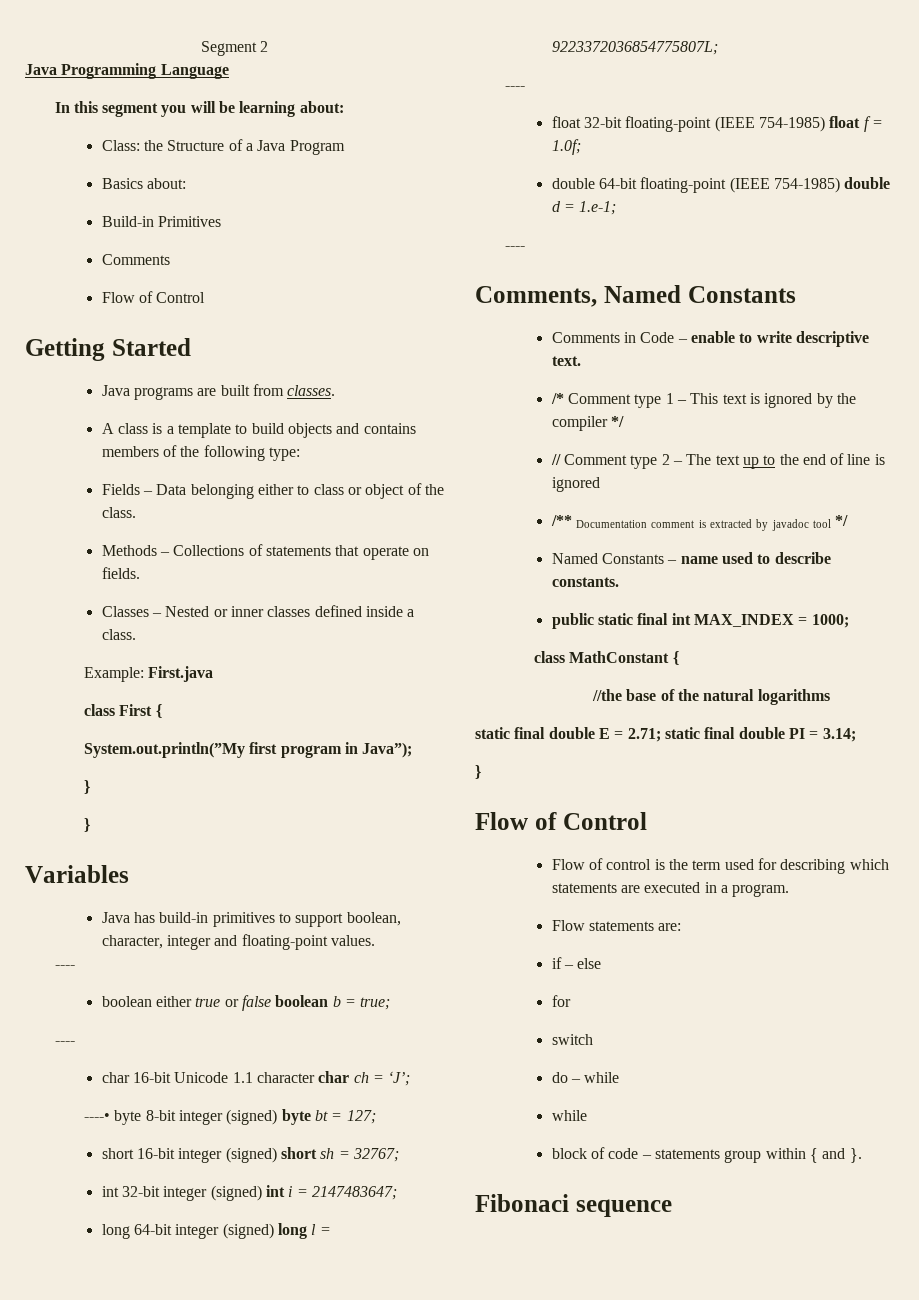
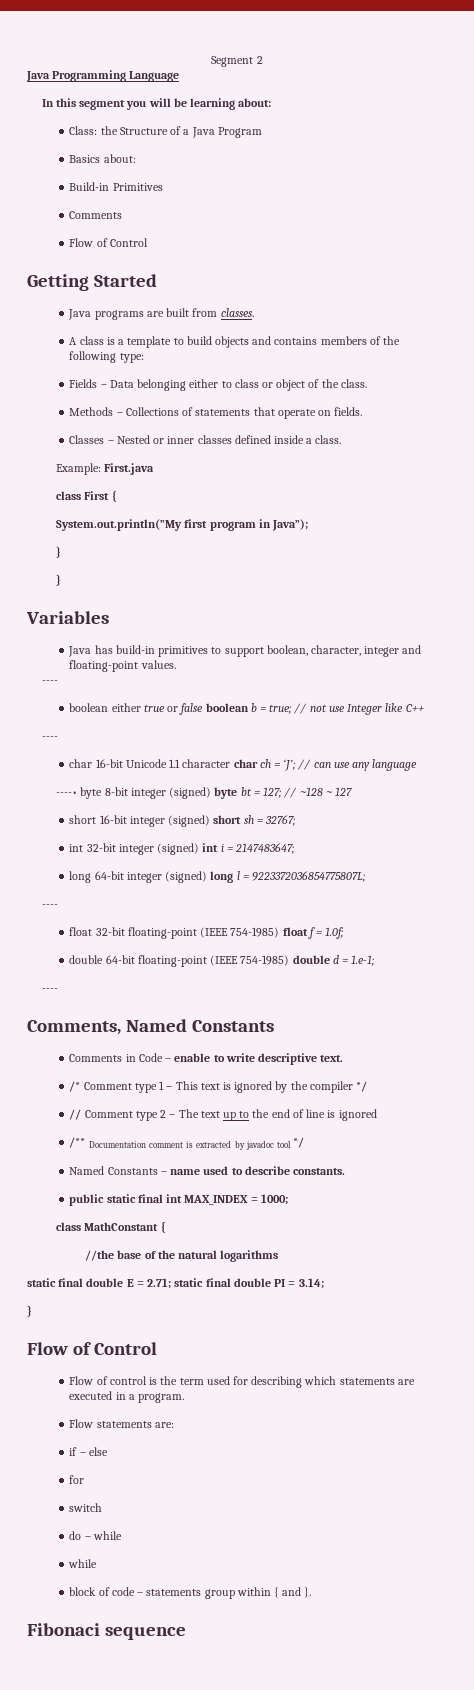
- boolean either true or false boolean b = true;
+ boolean either true or false boolean b = true; // not use Integer like C++
- char 16-bit Unicode 1.1 character char ch = ‘J’;
+ char 16-bit Unicode 1.1 character char ch = ‘J’; // can use any language
- ----• byte 8-bit integer (signed) byte bt = 127;
+ ----• byte 8-bit integer (signed) byte bt = 127; // ~128 ~ 127

